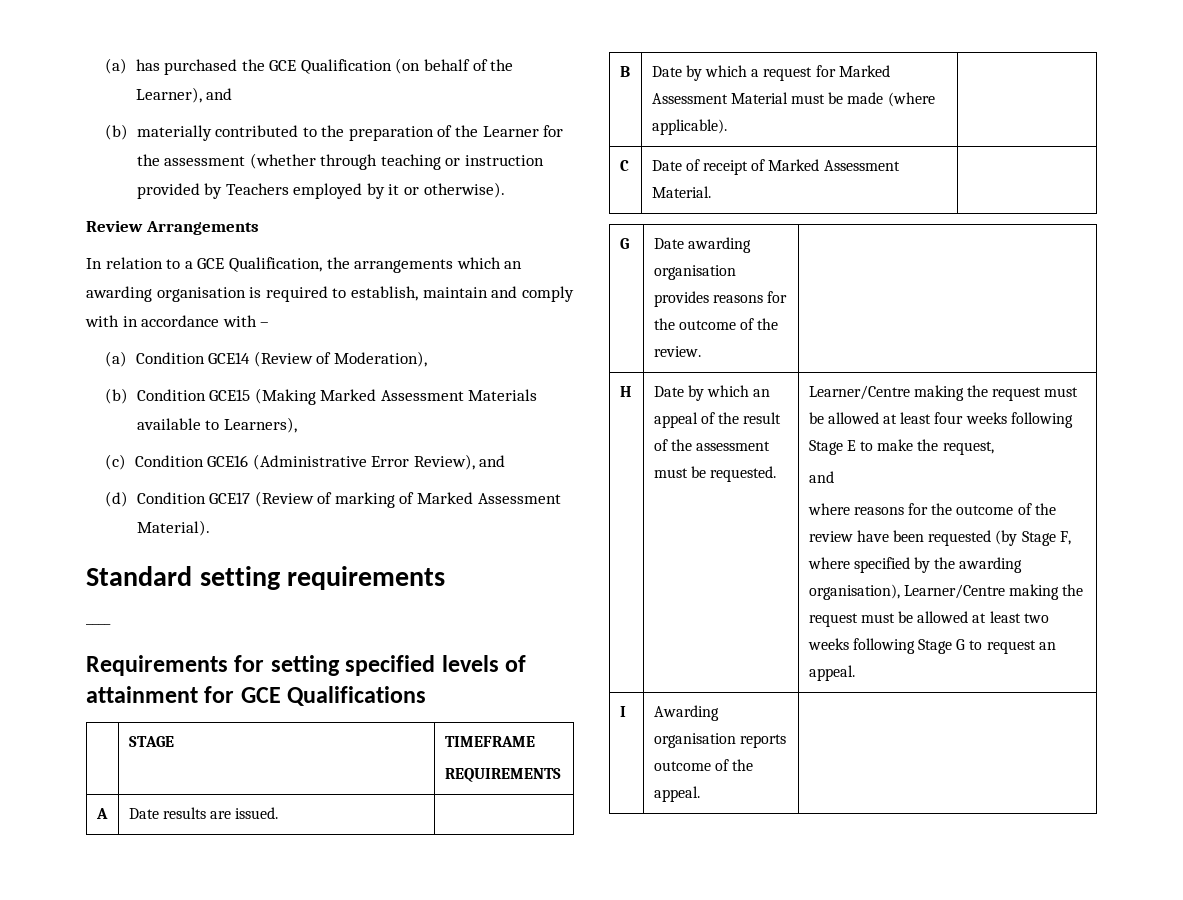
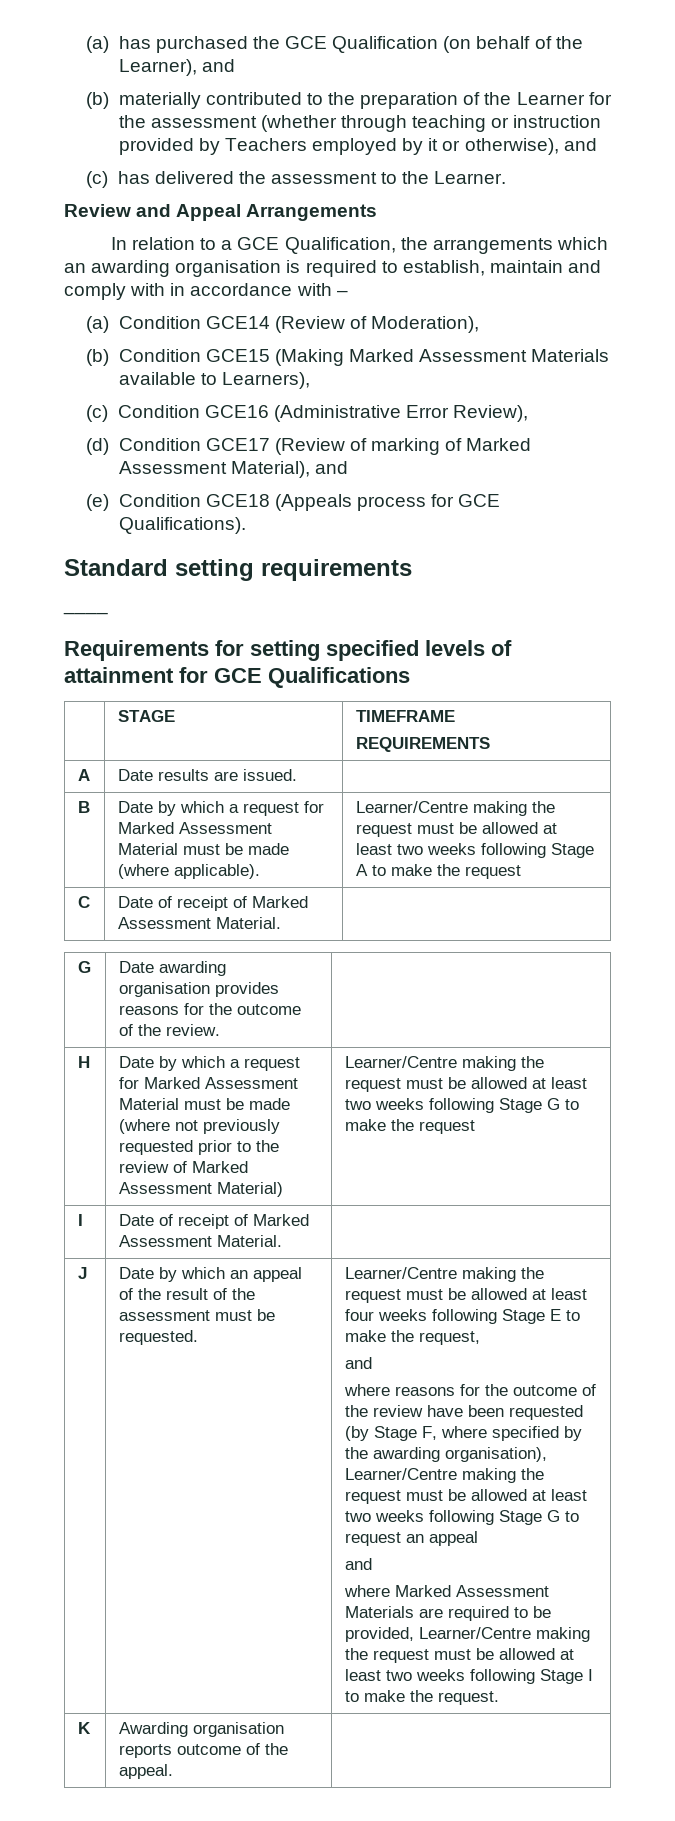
- (b) materially contributed to the preparation of the Learner for the assessment (whether through teaching or instruction provided by Teachers employed by it or otherwise).
+ (b) materially contributed to the preparation of the Learner for the assessment (whether through teaching or instruction provided by Teachers employed by it or otherwise), and
+ (c) has delivered the assessment to the Learner.
- Review Arrangements
+ Review and Appeal Arrangements
- (c) Condition GCE16 (Administrative Error Review), and
+ (c) Condition GCE16 (Administrative Error Review),
- (d) Condition GCE17 (Review of marking of Marked Assessment Material).
+ (d) Condition GCE17 (Review of marking of Marked Assessment Material), and
+ (e) Condition GCE18 (Appeals process for GCE Qualifications).
- B | Date by which a request for Marked Assessment Material must be made (where applicable). |
+ B | Date by which a request for Marked Assessment Material must be made (where applicable). | Learner/Centre making the request must be allowed at least two weeks following Stage A to make the request
+ Date by which a request for Marked Assessment Material must be made (where not previously requested prior to the review of Marked Assessment Material) | Learner/Centre making the request must be allowed at least two weeks following Stage G to make the request
+ I | Date of receipt of Marked Assessment Material. |
+ J
- where reasons for the outcome of the review have been requested (by Stage F, where specified by the awarding organisation), Learner/Centre making the request must be allowed at least two weeks following Stage G to request an appeal.
- I | Awarding organisation reports outcome of the appeal. |
+ where reasons for the outcome of the review have been requested (by Stage F, where specified by the awarding organisation), Learner/Centre making the request must be allowed at least two weeks following Stage G to request an appeal
+ and
+ where Marked Assessment Materials are required to be provided, Learner/Centre making the request must be allowed at least two weeks following Stage I to make the request.
+ K | Awarding organisation reports outcome of the appeal. |

